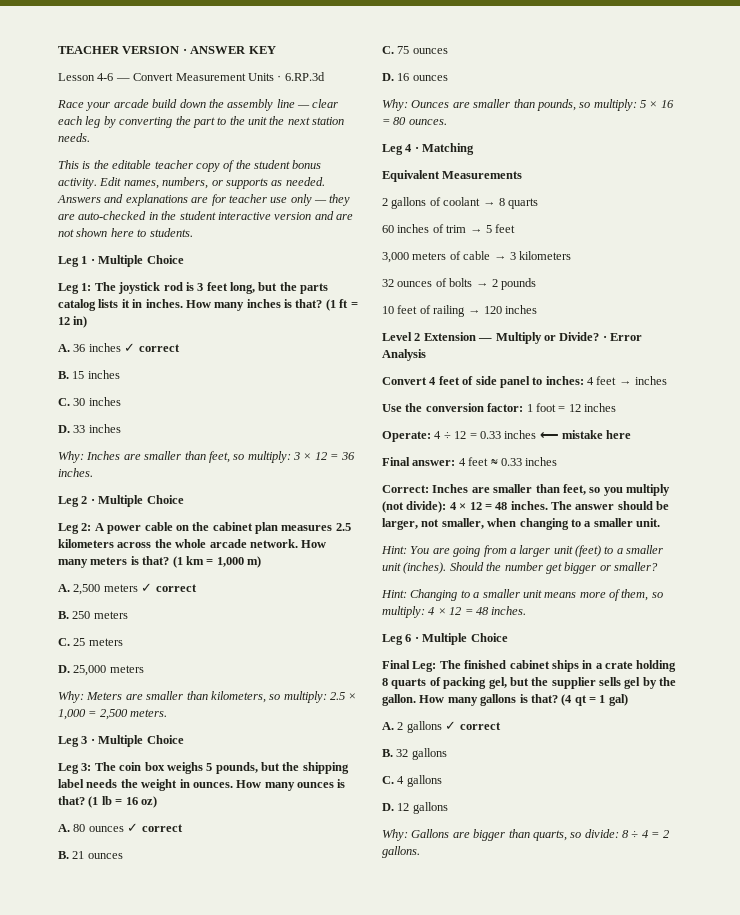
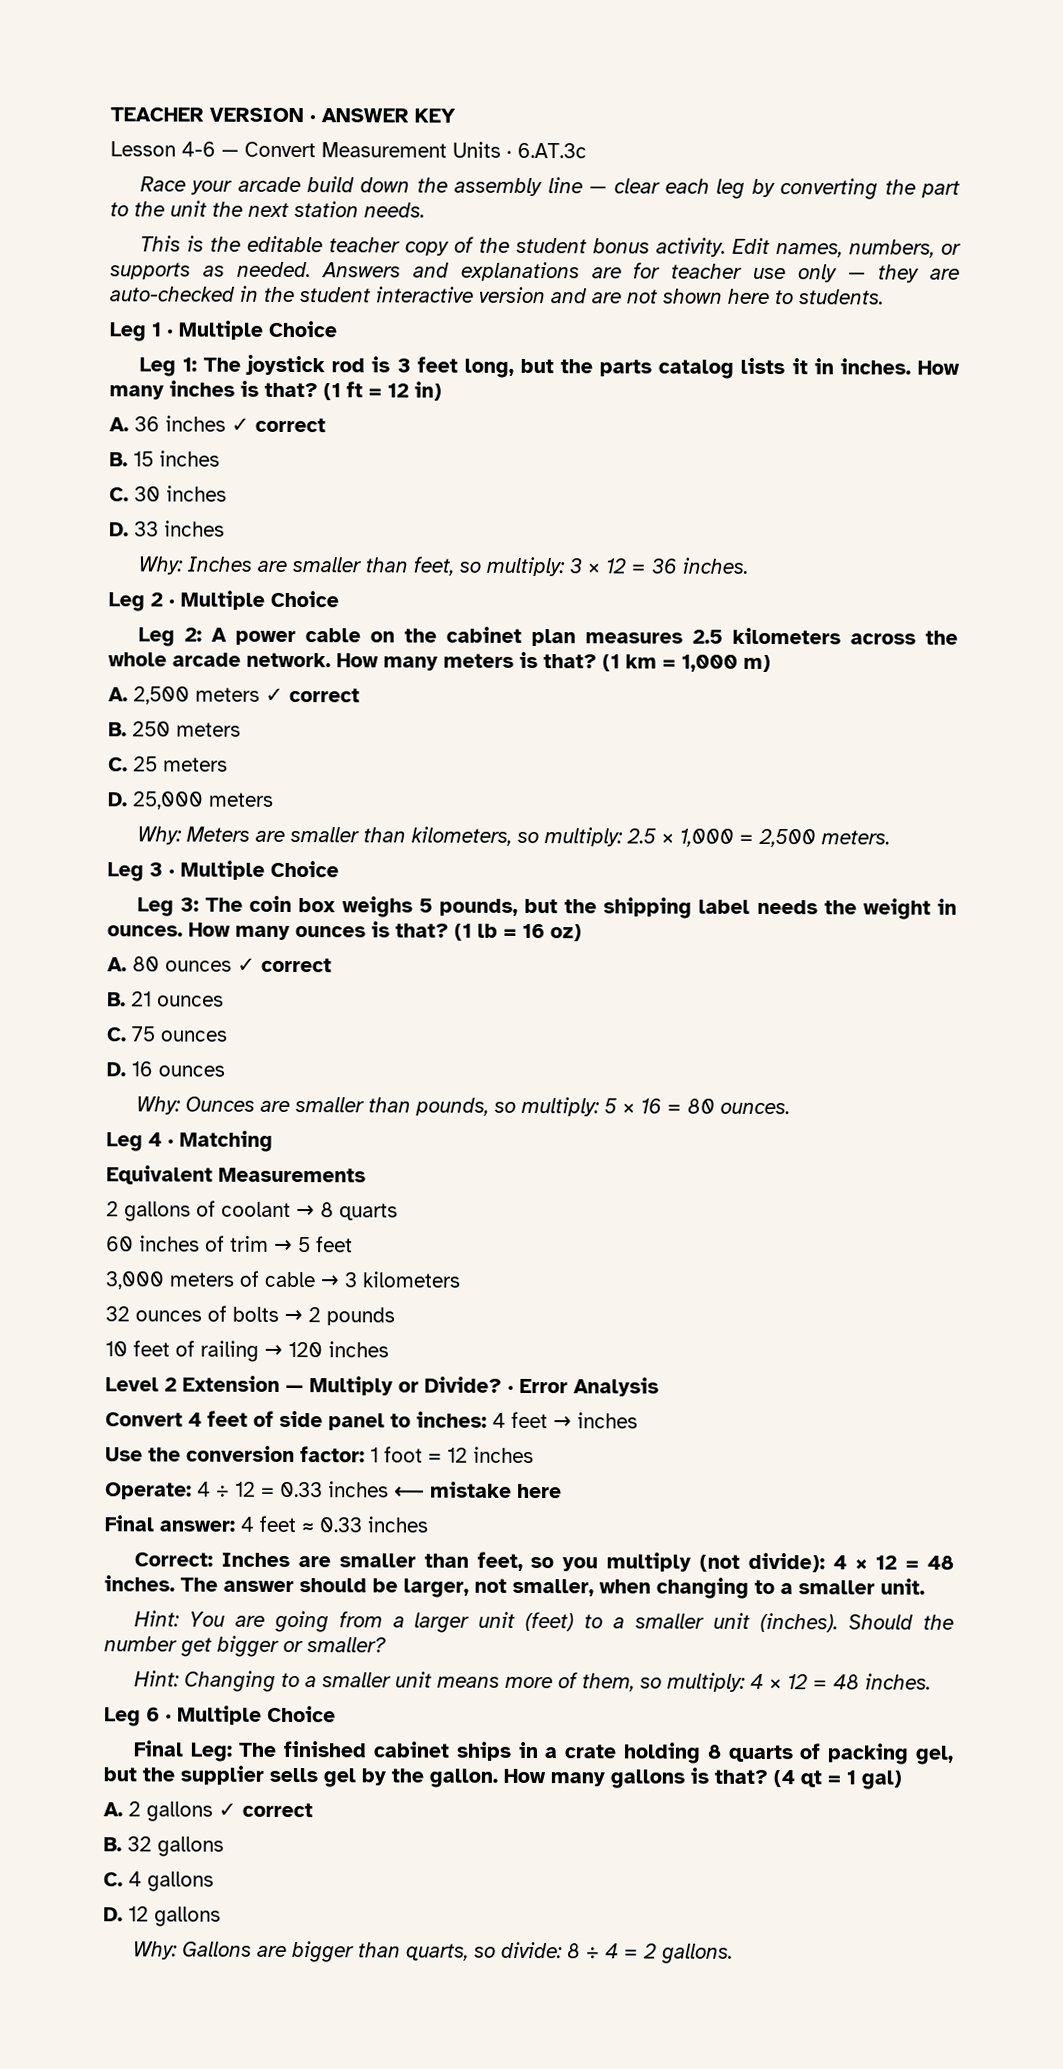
- Lesson 4-6 — Convert Measurement Units · 6.RP.3d
+ Lesson 4-6 — Convert Measurement Units · 6.AT.3c

